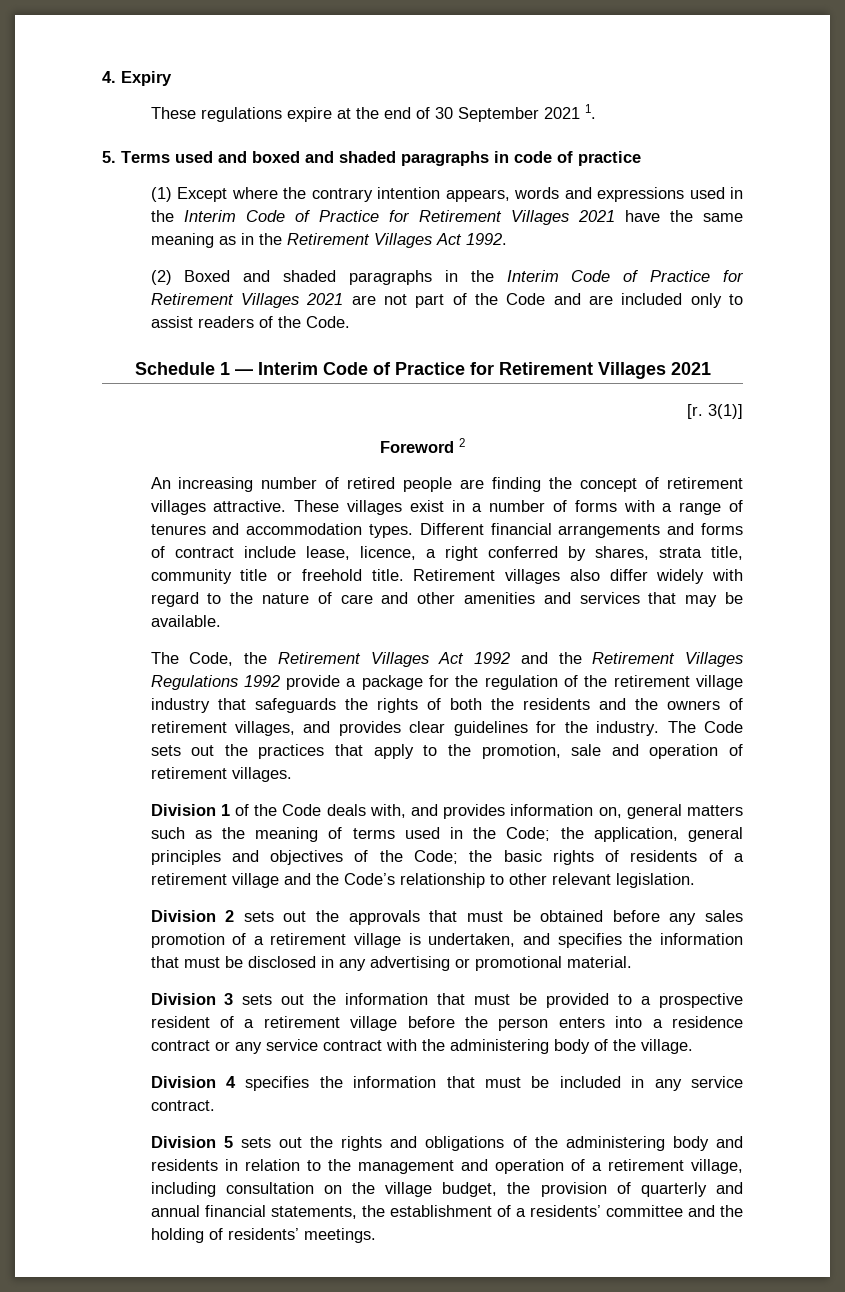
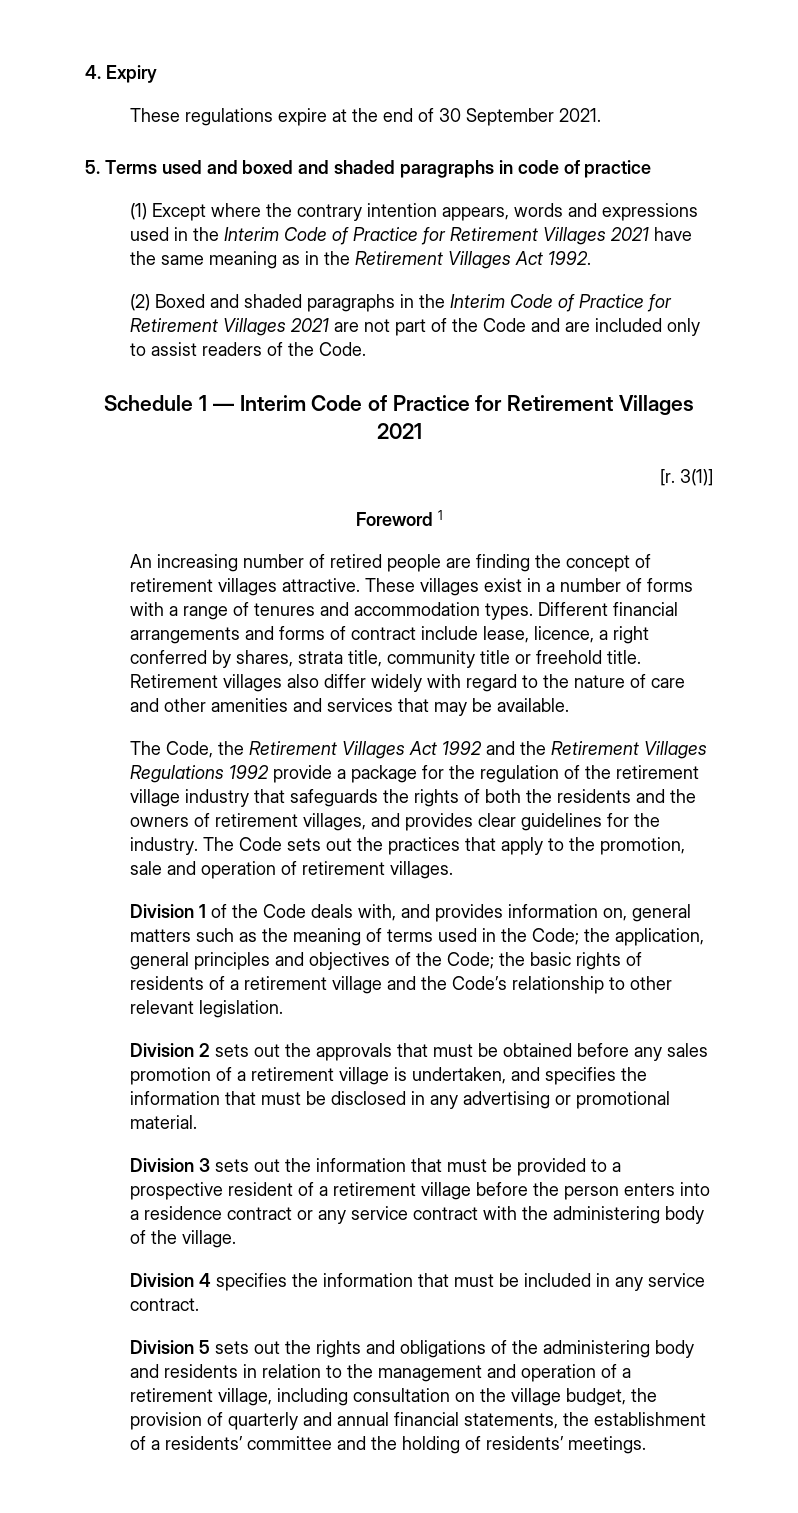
- These regulations expire at the end of 30 September 2021 1.
+ These regulations expire at the end of 30 September 2021.
- Foreword 2
+ Foreword 1

